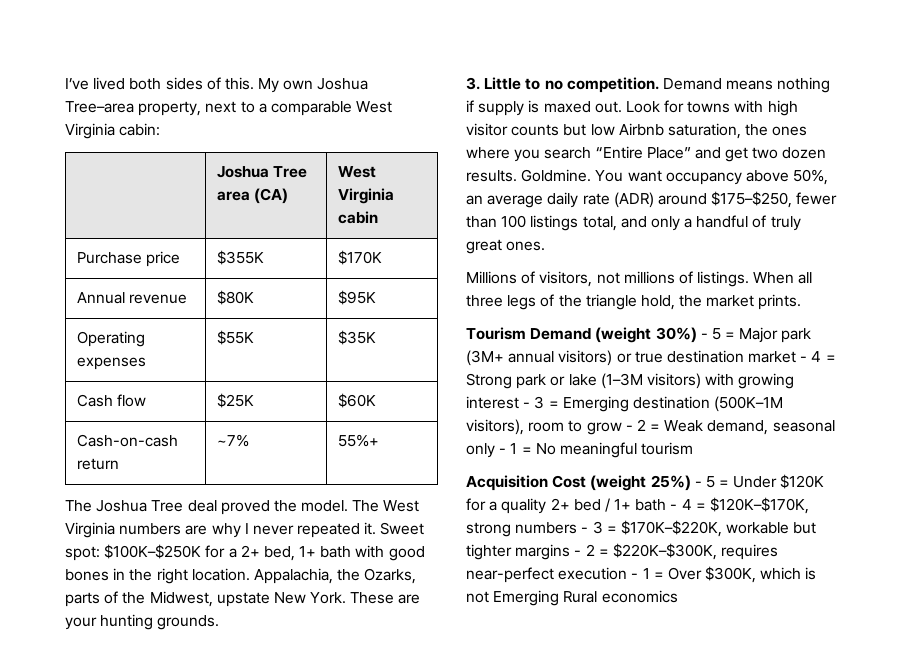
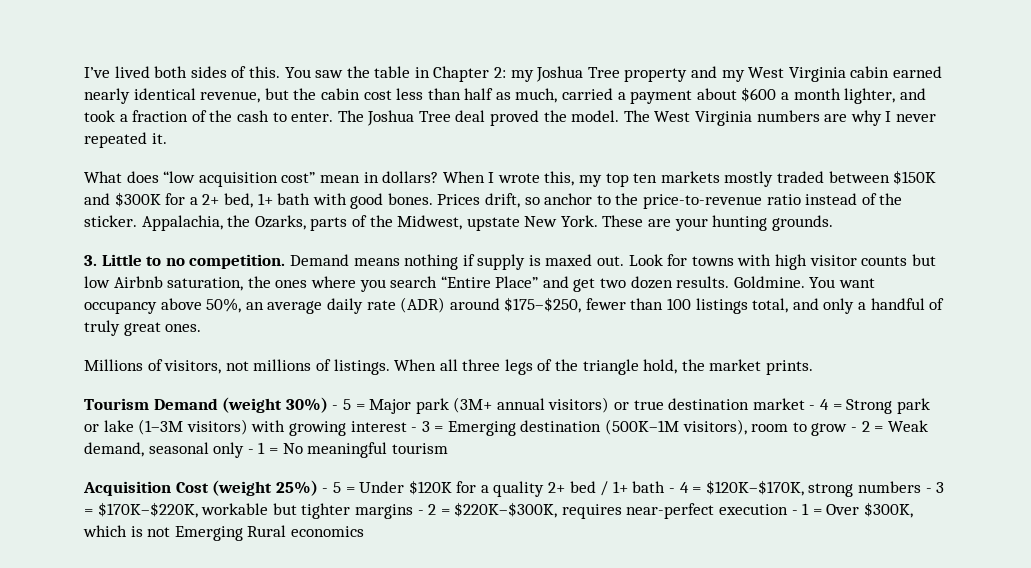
- My own Joshua Tree–area property, next to a comparable West Virginia cabin:
- | Joshua Tree area (CA) | West Virginia cabin
- Purchase price | $355K | $170K
- Annual revenue | $80K | $95K
- Operating expenses | $55K | $35K
- Cash flow | $25K | $60K
- Cash-on-cash return | ~7% | 55%+
- The Joshua Tree deal proved the model.
+ You saw the table in Chapter 2: my Joshua Tree property and my West Virginia cabin earned nearly identical revenue, but the cabin cost less than half as much, carried a payment about $600 a month lighter, and took a fraction of the cash to enter. The Joshua Tree deal proved the model.
- The West Virginia numbers are why I never repeated it. Sweet spot: $100K–$250K for a 2+ bed, 1+ bath with good bones in the right location.
+ The West Virginia numbers are why I never repeated it.
+ What does “low acquisition cost” mean in dollars? When I wrote this, my top ten markets mostly traded between $150K and $300K for a 2+ bed, 1+ bath with good bones. Prices drift, so anchor to the price-to-revenue ratio instead of the sticker.

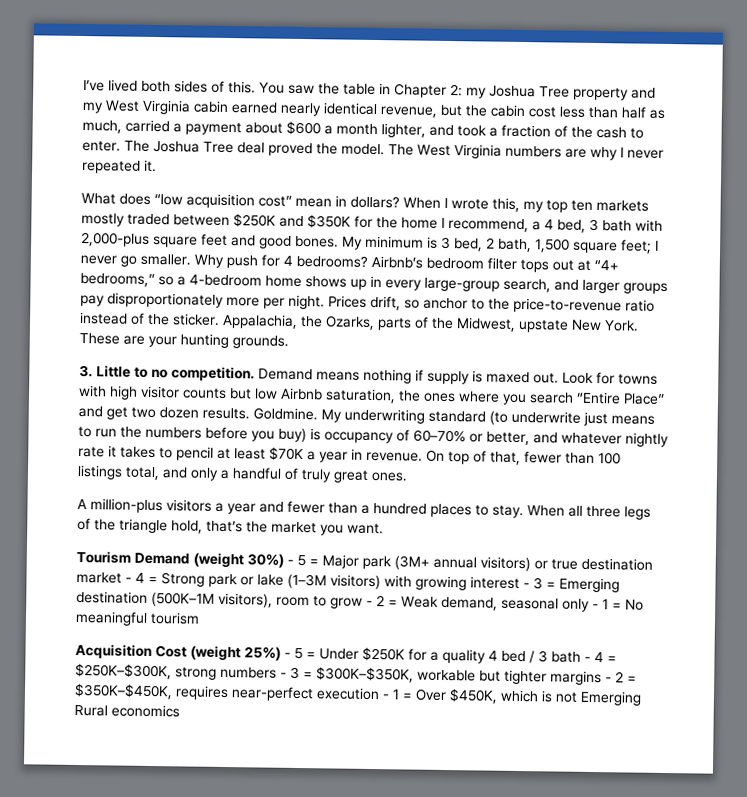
- When I wrote this, my top ten markets mostly traded between $150K and $300K for a 2+ bed, 1+ bath with good bones.
+ When I wrote this, my top ten markets mostly traded between $250K and $350K for the home I recommend, a 4 bed, 3 bath with 2,000-plus square feet and good bones. My minimum is 3 bed, 2 bath, 1,500 square feet; I never go smaller. Why push for 4 bedrooms? Airbnb’s bedroom filter tops out at “4+ bedrooms,” so a 4-bedroom home shows up in every large-group search, and larger groups pay disproportionately more per night.
- You want occupancy above 50%, an average daily rate (ADR) around $175–$250, fewer than 100 listings total, and only a handful of truly great ones.
+ My underwriting standard (to underwrite just means to run the numbers before you buy) is occupancy of 60–70% or better, and whatever nightly rate it takes to pencil at least $70K a year in revenue. On top of that, fewer than 100 listings total, and only a handful of truly great ones.
- Millions of visitors, not millions of listings.
+ A million-plus visitors a year and fewer than a hundred places to stay.
- When all three legs of the triangle hold, the market prints.
+ When all three legs of the triangle hold, that’s the market you want.
- Acquisition Cost (weight 25%) - 5 = Under $120K for a quality 2+ bed / 1+ bath - 4 = $120K–$170K, strong numbers - 3 = $170K–$220K, workable but tighter margins - 2 = $220K–$300K, requires near-perfect execution - 1 = Over $300K, which is not Emerging Rural economics
+ Acquisition Cost (weight 25%) - 5 = Under $250K for a quality 4 bed / 3 bath - 4 = $250K–$300K, strong numbers - 3 = $300K–$350K, workable but tighter margins - 2 = $350K–$450K, requires near-perfect execution - 1 = Over $450K, which is not Emerging Rural economics

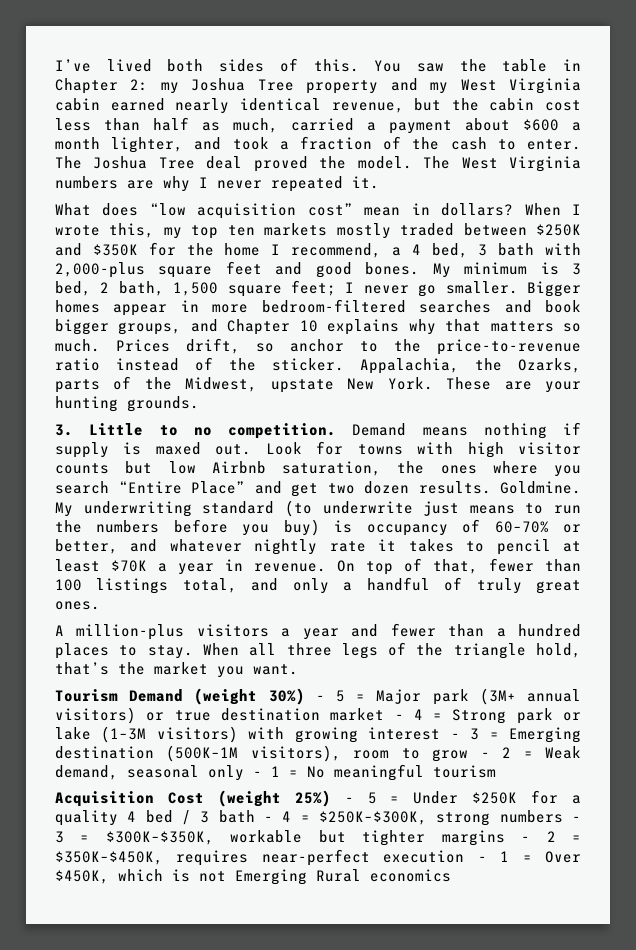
- Why push for 4 bedrooms? Airbnb’s bedroom filter tops out at “4+ bedrooms,” so a 4-bedroom home shows up in every large-group search, and larger groups pay disproportionately more per night.
+ Bigger homes appear in more bedroom-filtered searches and book bigger groups, and Chapter 10 explains why that matters so much.

